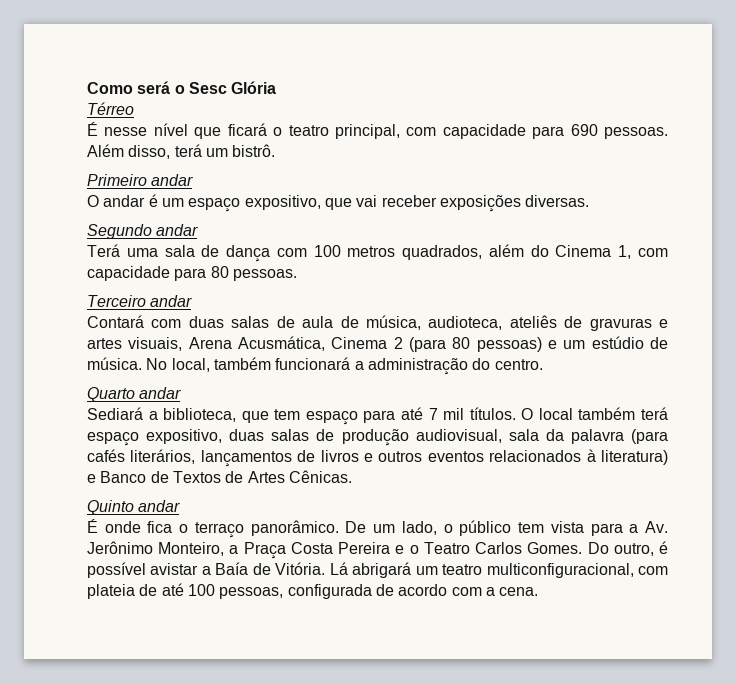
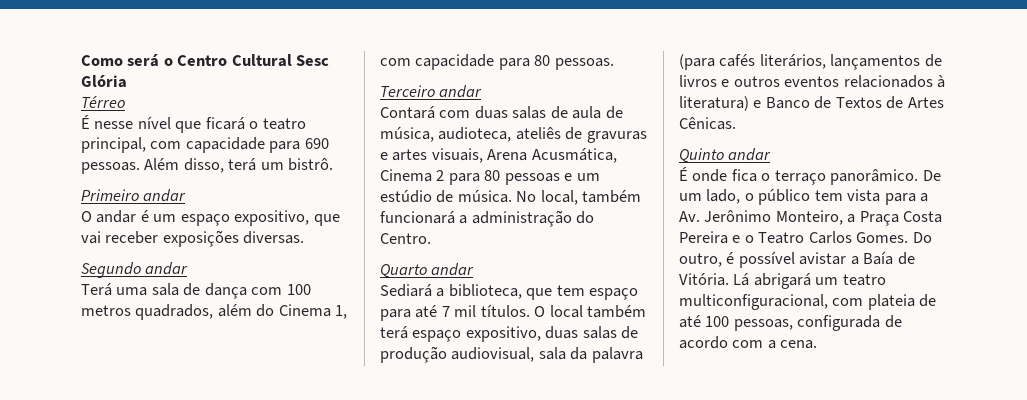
- Como será o Sesc Glória
+ Como será o Centro Cultural Sesc Glória
- Contará com duas salas de aula de música, audioteca, ateliês de gravuras e artes visuais, Arena Acusmática, Cinema 2 (para 80 pessoas) e um estúdio de música.
+ Contará com duas salas de aula de música, audioteca, ateliês de gravuras e artes visuais, Arena Acusmática, Cinema 2 para 80 pessoas e um estúdio de música.
- No local, também funcionará a administração do centro.
+ No local, também funcionará a administração do Centro.

